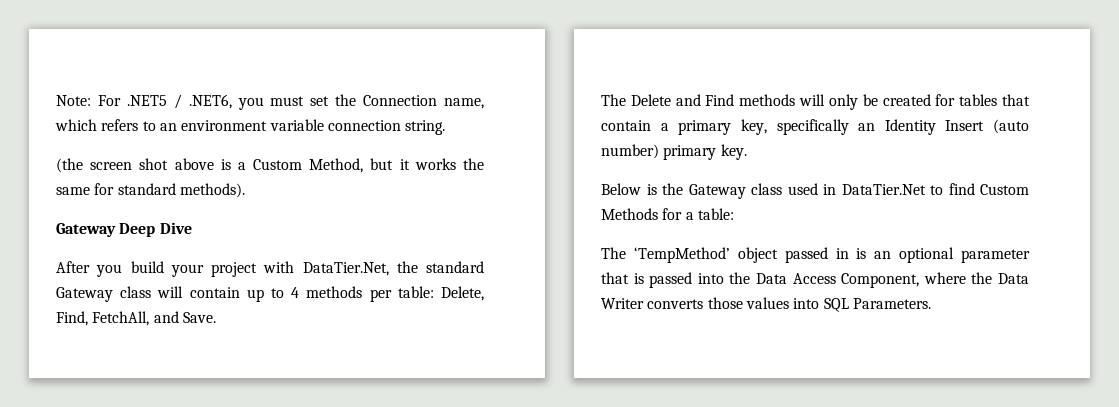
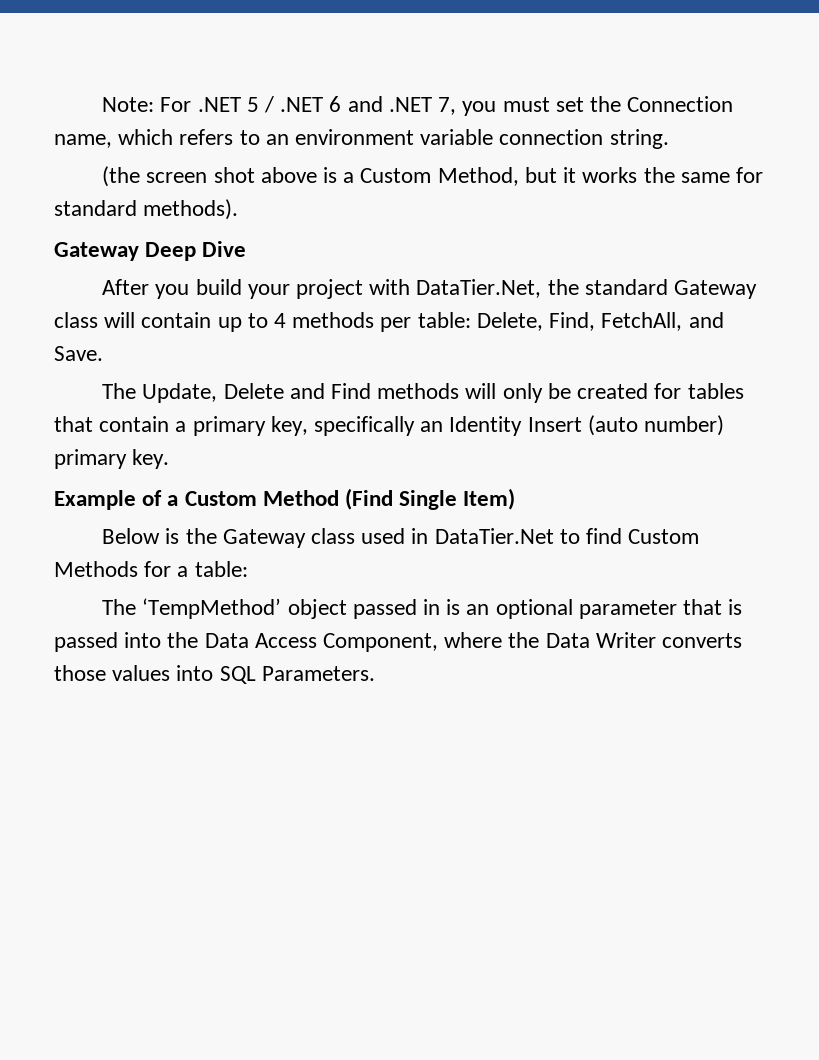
- Note: For .NET5 / .NET6, you must set the Connection name, which refers to an environment variable connection string.
+ Note: For .NET 5 / .NET 6 and .NET 7, you must set the Connection name, which refers to an environment variable connection string.
- The Delete and Find methods will only be created for tables that contain a primary key, specifically an Identity Insert (auto number) primary key.
+ The Update, Delete and Find methods will only be created for tables that contain a primary key, specifically an Identity Insert (auto number) primary key.
+ Example of a Custom Method (Find Single Item)

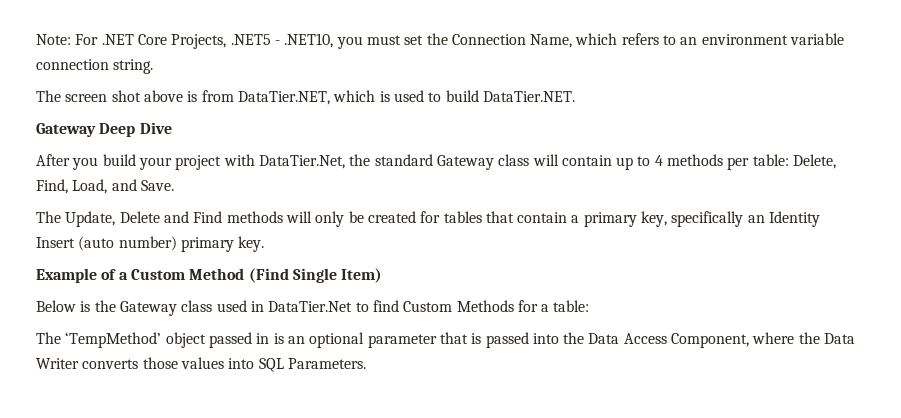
- Note: For .NET 5 / .NET 6 and .NET 7, you must set the Connection name, which refers to an environment variable connection string.
+ Note: For .NET Core Projects, .NET5 - .NET10, you must set the Connection Name, which refers to an environment variable connection string.
- (the screen shot above is a Custom Method, but it works the same for standard methods).
+ The screen shot above is from DataTier.NET, which is used to build DataTier.NET.
- After you build your project with DataTier.Net, the standard Gateway class will contain up to 4 methods per table: Delete, Find, FetchAll, and Save.
+ After you build your project with DataTier.Net, the standard Gateway class will contain up to 4 methods per table: Delete, Find, Load, and Save.

